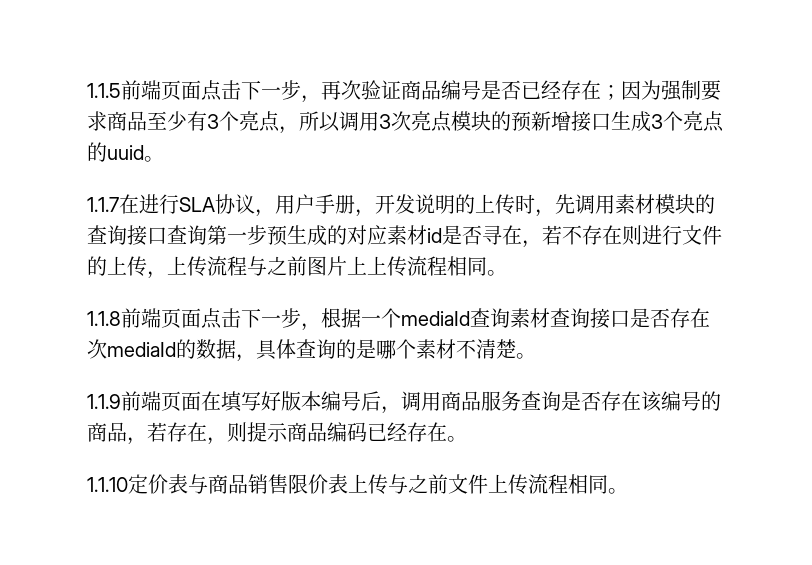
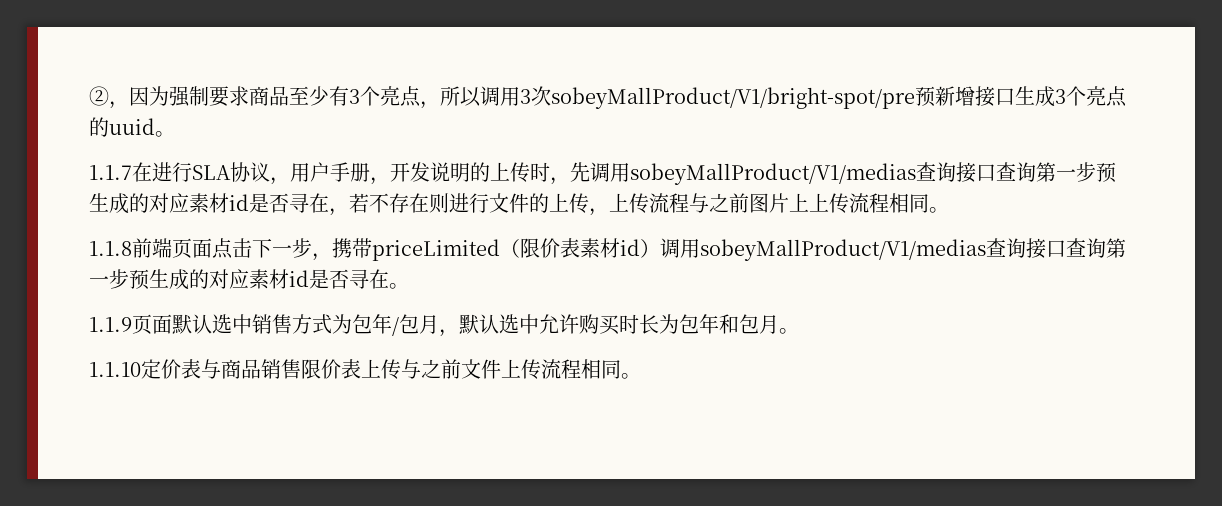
- 1.1.5前端页面点击下一步，再次验证商品编号是否已经存在；因为强制要求商品至少有3个亮点，所以调用3次亮点模块的预新增接口生成3个亮点的uuid。
+ ②，因为强制要求商品至少有3个亮点，所以调用3次sobeyMallProduct/V1/bright-spot/pre预新增接口生成3个亮点的uuid。
- 1.1.7在进行SLA协议，用户手册，开发说明的上传时，先调用素材模块的查询接口查询第一步预生成的对应素材id是否寻在，若不存在则进行文件的上传，上传流程与之前图片上上传流程相同。
+ 1.1.7在进行SLA协议，用户手册，开发说明的上传时，先调用sobeyMallProduct/V1/medias查询接口查询第一步预生成的对应素材id是否寻在，若不存在则进行文件的上传，上传流程与之前图片上上传流程相同。
- 1.1.8前端页面点击下一步，根据一个mediaId查询素材查询接口是否存在次mediaId的数据，具体查询的是哪个素材不清楚。
- 1.1.9前端页面在填写好版本编号后，调用商品服务查询是否存在该编号的商品，若存在，则提示商品编码已经存在。
+ 1.1.8前端页面点击下一步，携带priceLimited（限价表素材id）调用sobeyMallProduct/V1/medias查询接口查询第一步预生成的对应素材id是否寻在。
+ 1.1.9页面默认选中销售方式为包年/包月，默认选中允许购买时长为包年和包月。

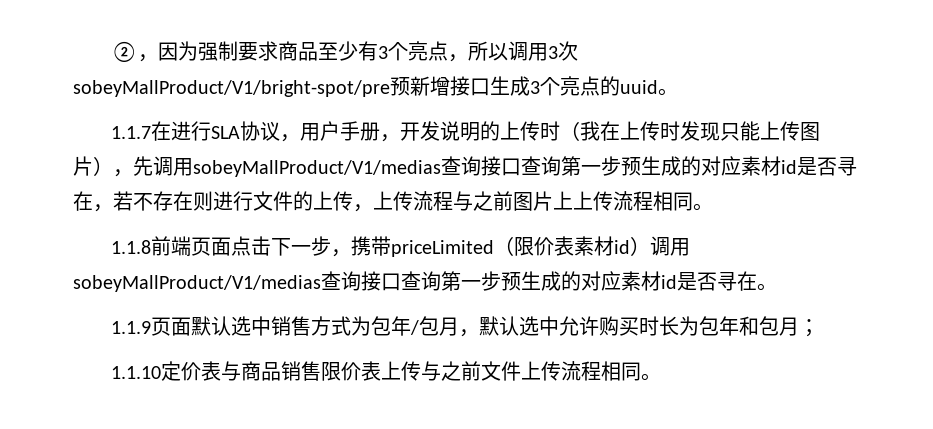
- 1.1.7在进行SLA协议，用户手册，开发说明的上传时，先调用sobeyMallProduct/V1/medias查询接口查询第一步预生成的对应素材id是否寻在，若不存在则进行文件的上传，上传流程与之前图片上上传流程相同。
+ 1.1.7在进行SLA协议，用户手册，开发说明的上传时（我在上传时发现只能上传图片），先调用sobeyMallProduct/V1/medias查询接口查询第一步预生成的对应素材id是否寻在，若不存在则进行文件的上传，上传流程与之前图片上上传流程相同。
- 1.1.9页面默认选中销售方式为包年/包月，默认选中允许购买时长为包年和包月。
+ 1.1.9页面默认选中销售方式为包年/包月，默认选中允许购买时长为包年和包月；

